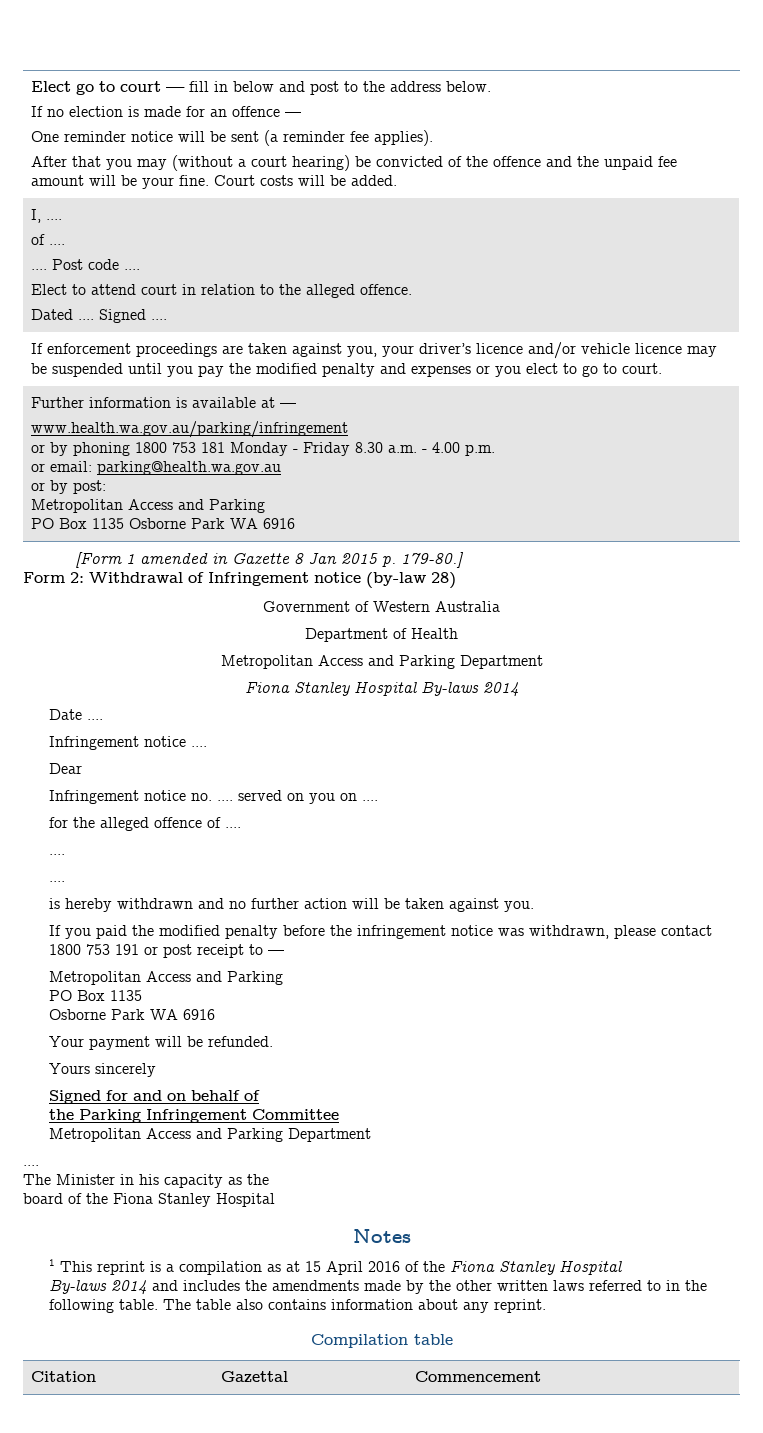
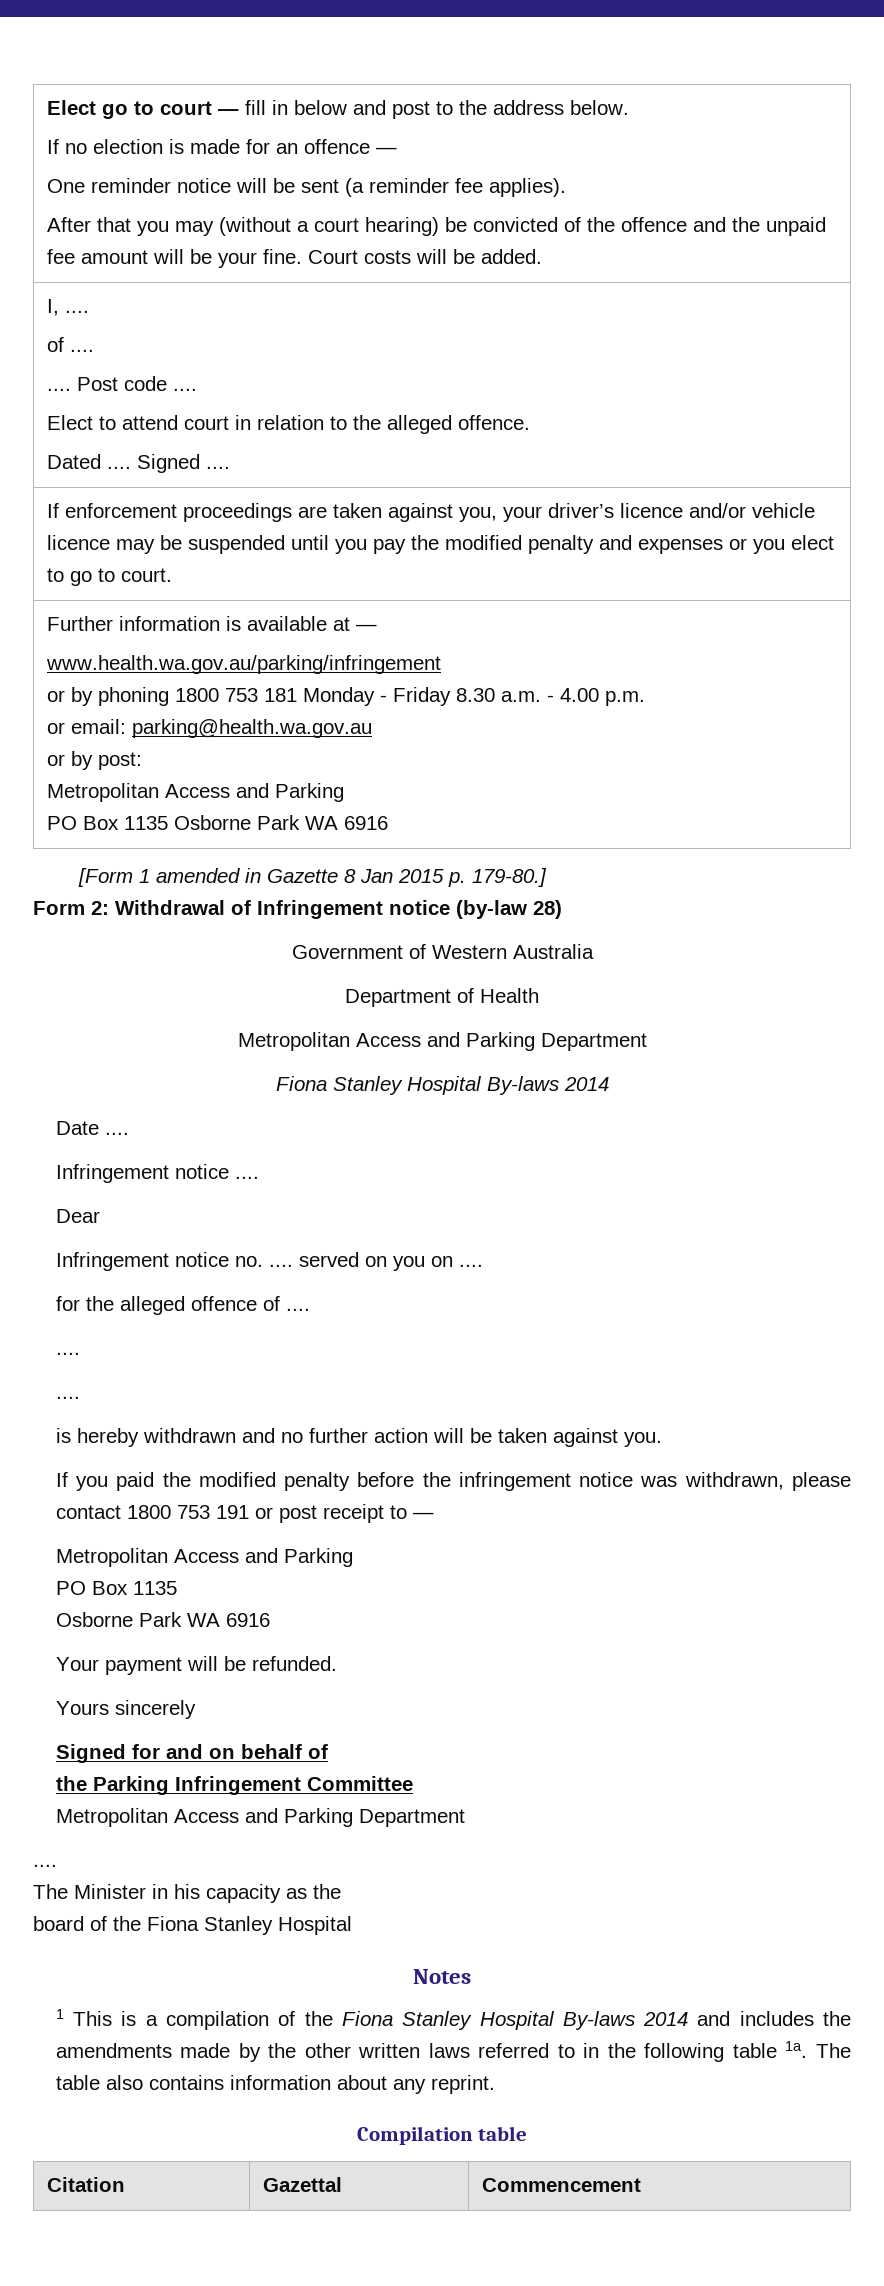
- 1 This reprint is a compilation as at 15 April 2016 of the Fiona Stanley Hospital
- By-laws 2014 and includes the amendments made by the other written laws referred to in the following table.
+ 1 This is a compilation of the Fiona Stanley Hospital By-laws 2014 and includes the amendments made by the other written laws referred to in the following table 1a.

